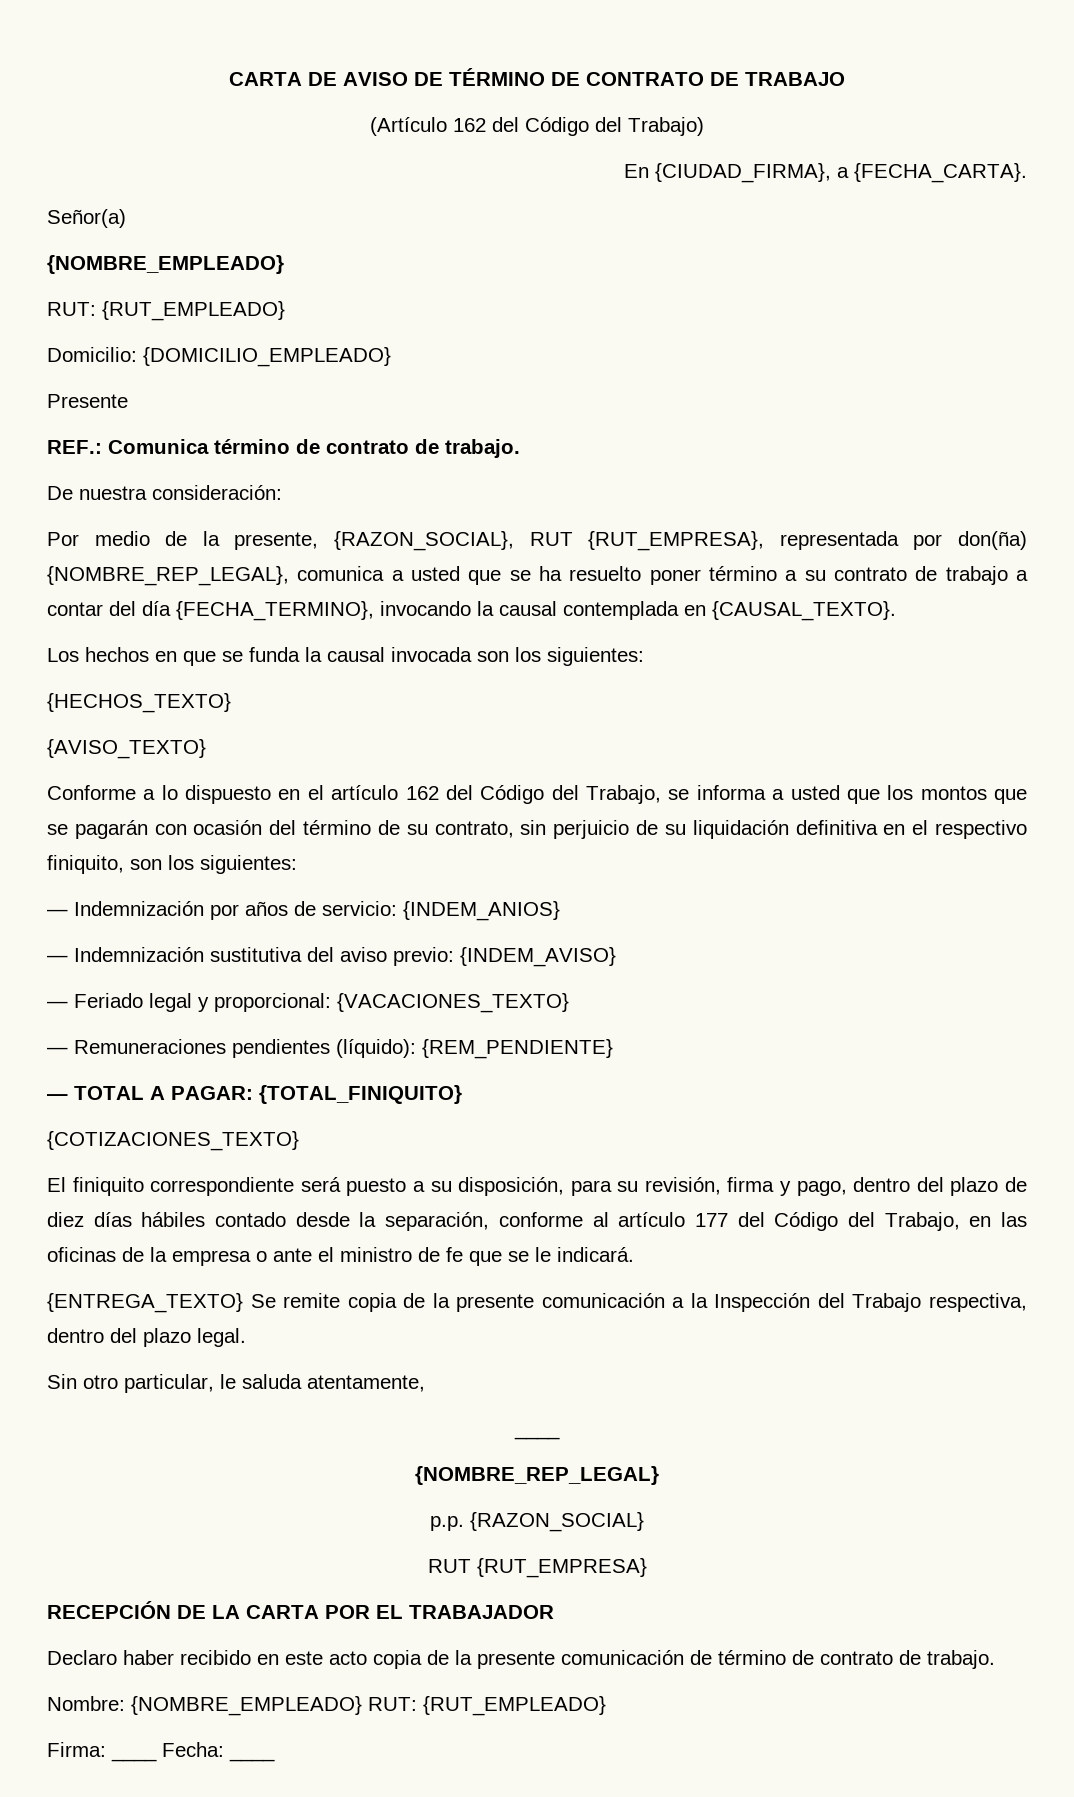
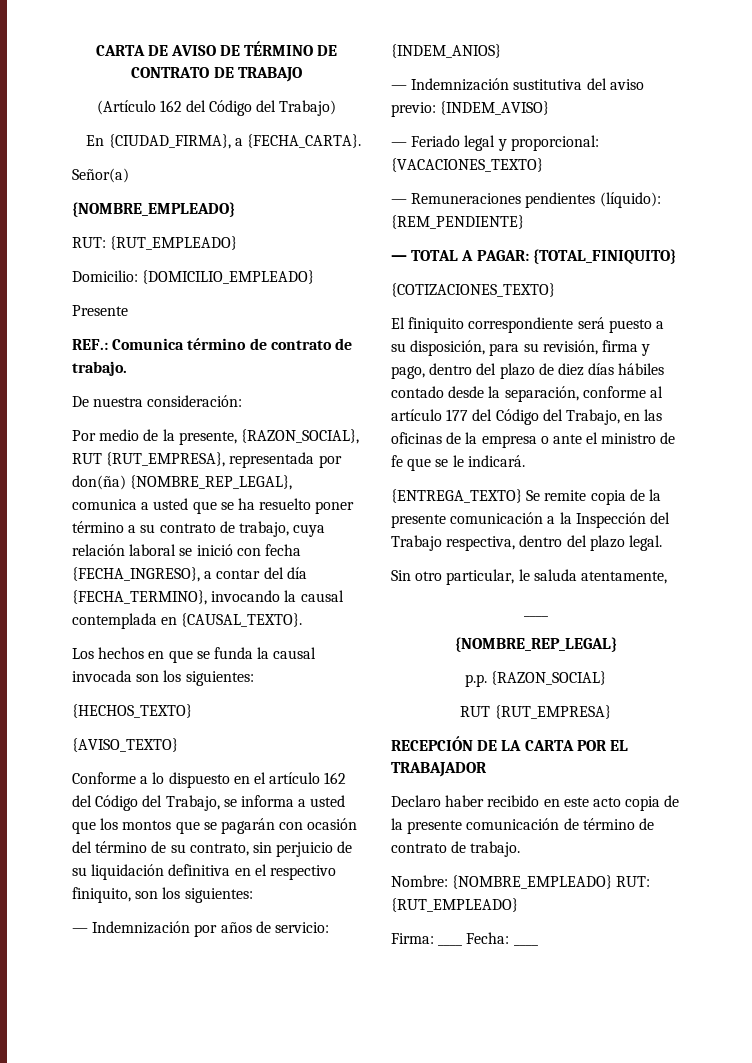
- Por medio de la presente, {RAZON_SOCIAL}, RUT {RUT_EMPRESA}, representada por don(ña) {NOMBRE_REP_LEGAL}, comunica a usted que se ha resuelto poner término a su contrato de trabajo a contar del día {FECHA_TERMINO}, invocando la causal contemplada en {CAUSAL_TEXTO}.
+ Por medio de la presente, {RAZON_SOCIAL}, RUT {RUT_EMPRESA}, representada por don(ña) {NOMBRE_REP_LEGAL}, comunica a usted que se ha resuelto poner término a su contrato de trabajo, cuya relación laboral se inició con fecha {FECHA_INGRESO}, a contar del día {FECHA_TERMINO}, invocando la causal contemplada en {CAUSAL_TEXTO}.

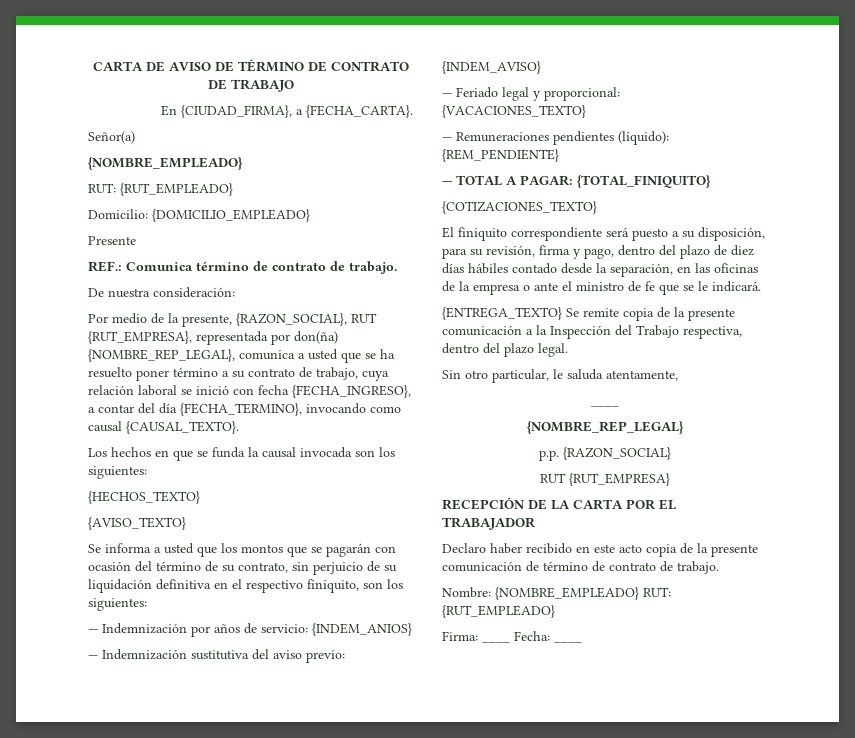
- (Artículo 162 del Código del Trabajo)
- Por medio de la presente, {RAZON_SOCIAL}, RUT {RUT_EMPRESA}, representada por don(ña) {NOMBRE_REP_LEGAL}, comunica a usted que se ha resuelto poner término a su contrato de trabajo, cuya relación laboral se inició con fecha {FECHA_INGRESO}, a contar del día {FECHA_TERMINO}, invocando la causal contemplada en {CAUSAL_TEXTO}.
+ Por medio de la presente, {RAZON_SOCIAL}, RUT {RUT_EMPRESA}, representada por don(ña) {NOMBRE_REP_LEGAL}, comunica a usted que se ha resuelto poner término a su contrato de trabajo, cuya relación laboral se inició con fecha {FECHA_INGRESO}, a contar del día {FECHA_TERMINO}, invocando como causal {CAUSAL_TEXTO}.
- Conforme a lo dispuesto en el artículo 162 del Código del Trabajo, se informa a usted que los montos que se pagarán con ocasión del término de su contrato, sin perjuicio de su liquidación definitiva en el respectivo finiquito, son los siguientes:
+ Se informa a usted que los montos que se pagarán con ocasión del término de su contrato, sin perjuicio de su liquidación definitiva en el respectivo finiquito, son los siguientes:
- El finiquito correspondiente será puesto a su disposición, para su revisión, firma y pago, dentro del plazo de diez días hábiles contado desde la separación, conforme al artículo 177 del Código del Trabajo, en las oficinas de la empresa o ante el ministro de fe que se le indicará.
+ El finiquito correspondiente será puesto a su disposición, para su revisión, firma y pago, dentro del plazo de diez días hábiles contado desde la separación, en las oficinas de la empresa o ante el ministro de fe que se le indicará.

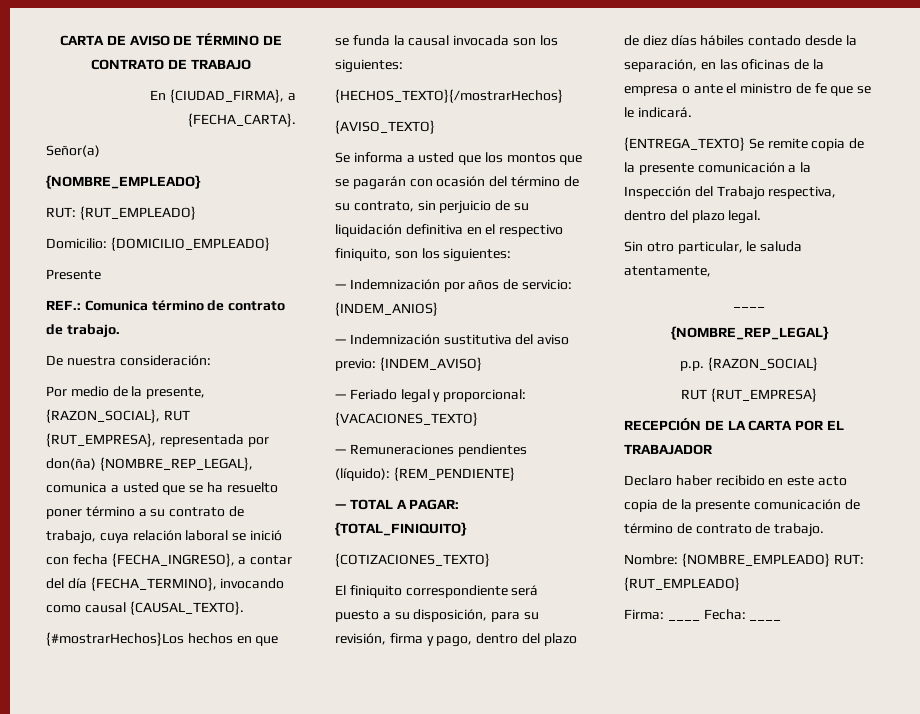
- Los hechos en que se funda la causal invocada son los siguientes:
+ {#mostrarHechos}Los hechos en que se funda la causal invocada son los siguientes:
- {HECHOS_TEXTO}
+ {HECHOS_TEXTO}{/mostrarHechos}

